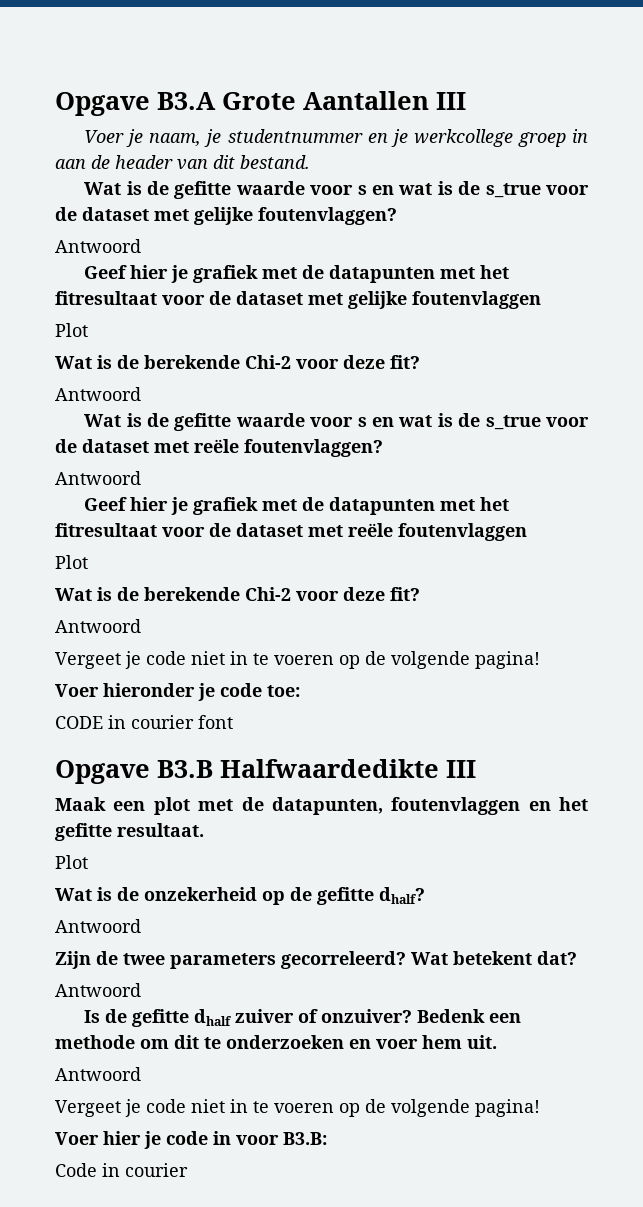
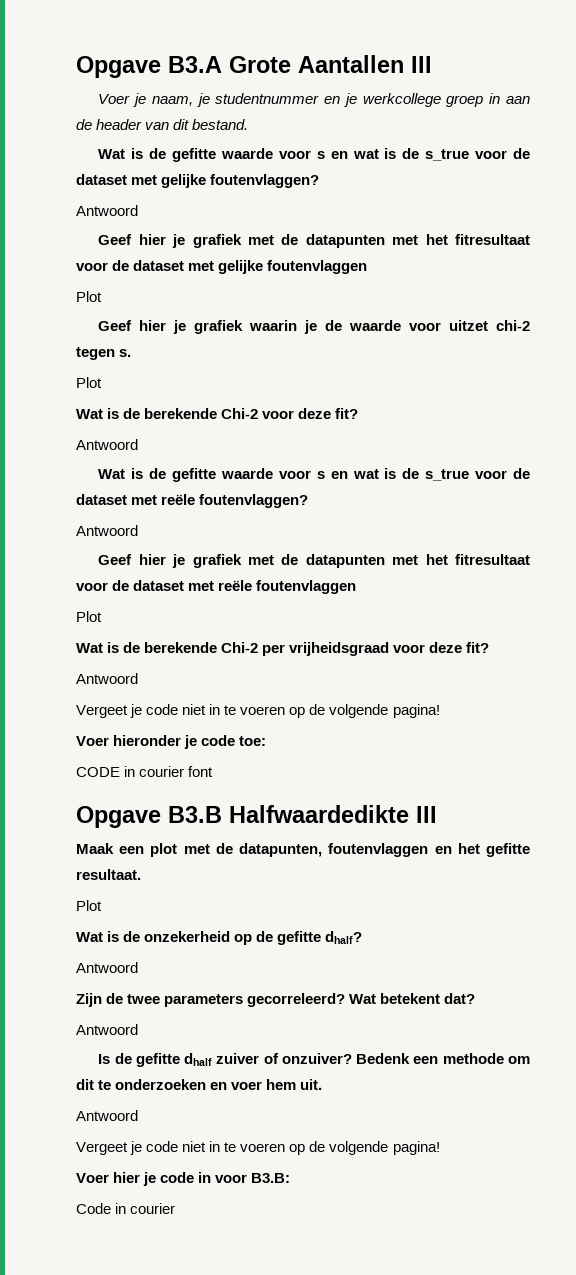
+ Geef hier je grafiek waarin je de waarde voor uitzet chi-2 tegen s.
+ Plot
  Geef hier je grafiek met de datapunten met het fitresultaat voor de dataset met reële foutenvlaggen
  Plot
- Wat is de berekende Chi-2 voor deze fit?
+ Wat is de berekende Chi-2 per vrijheidsgraad voor deze fit?

